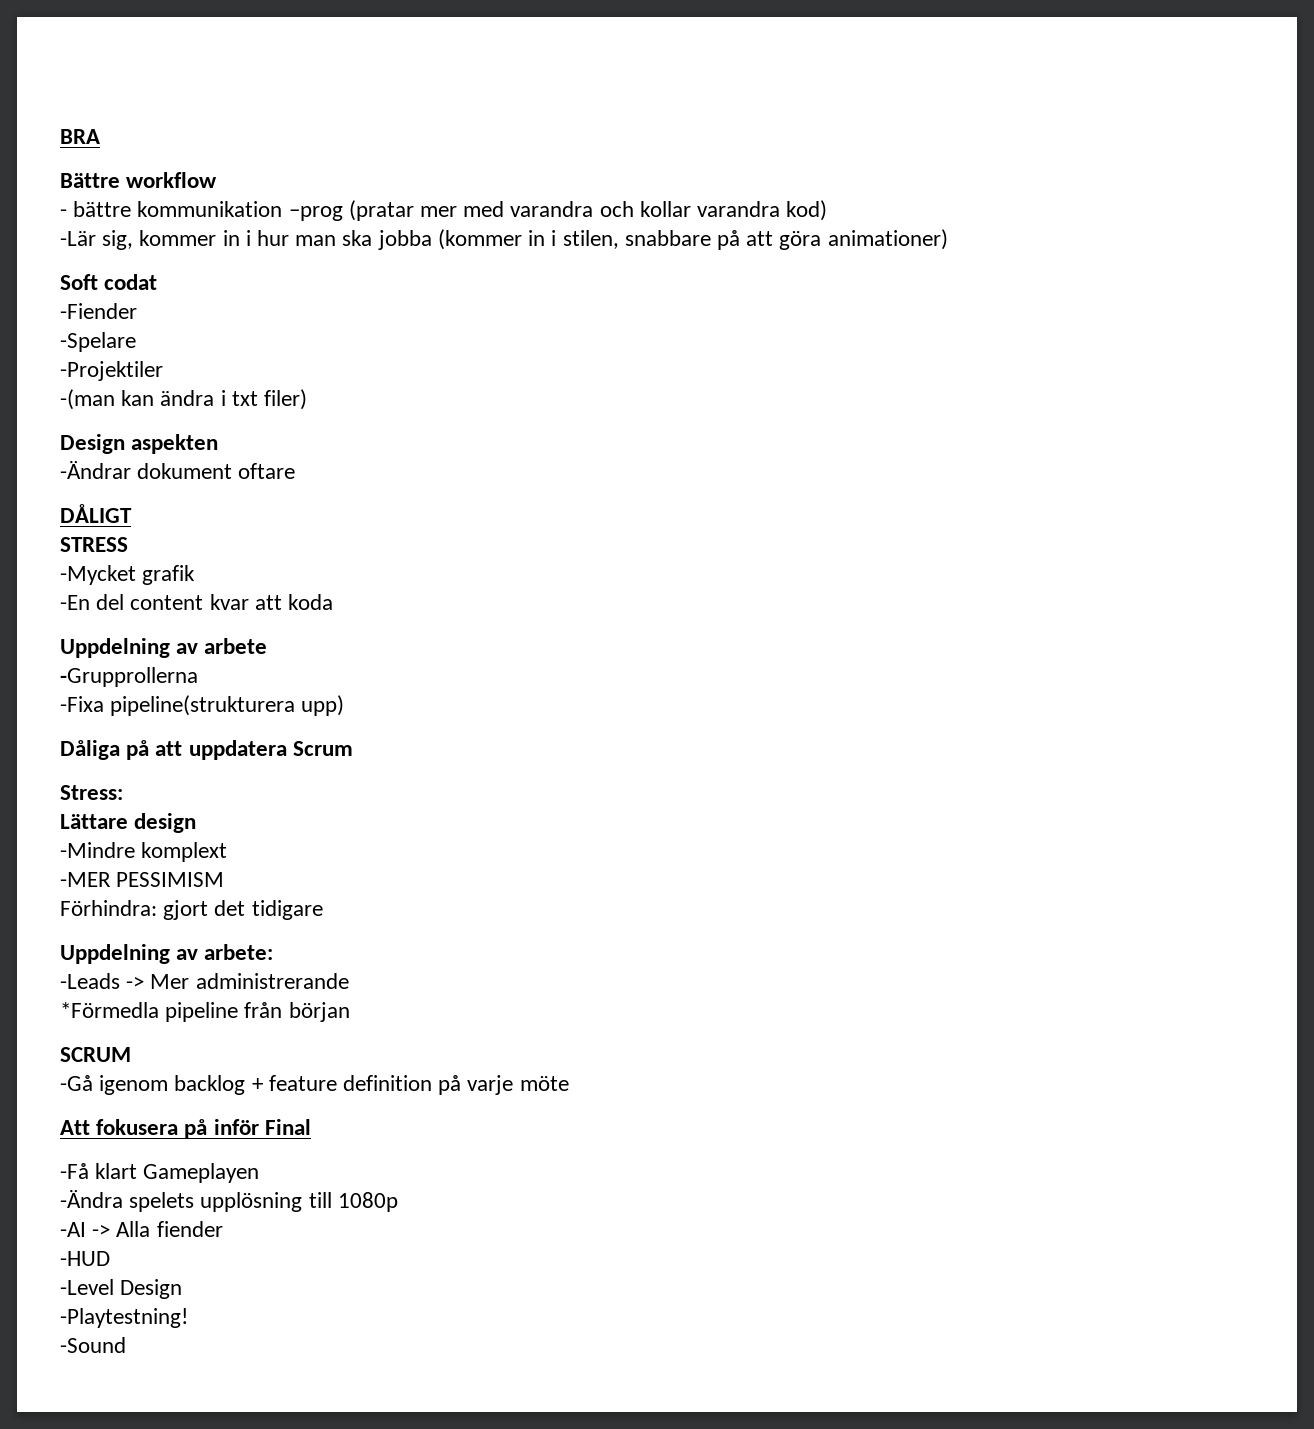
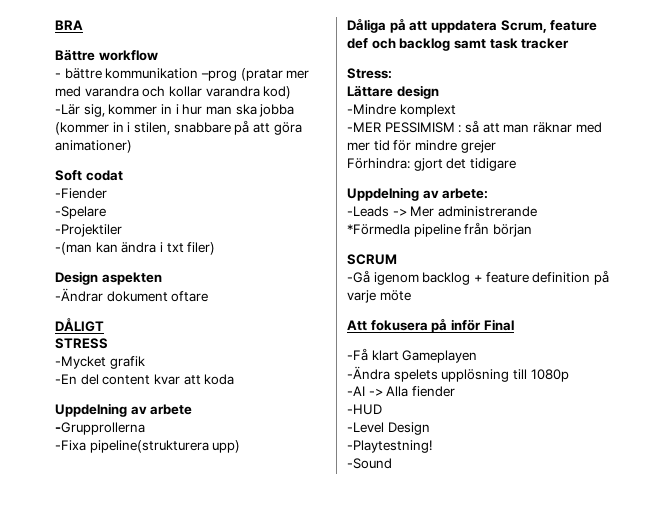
- Dåliga på att uppdatera Scrum
+ Dåliga på att uppdatera Scrum, feature def och backlog samt task tracker
- -MER PESSIMISM
+ -MER PESSIMISM : så att man räknar med mer tid för mindre grejer

